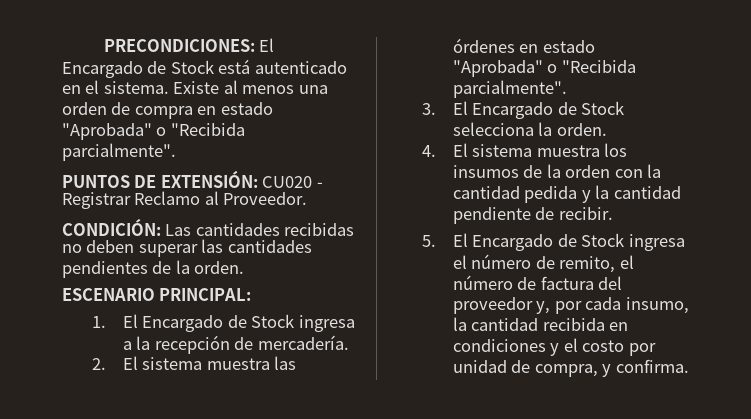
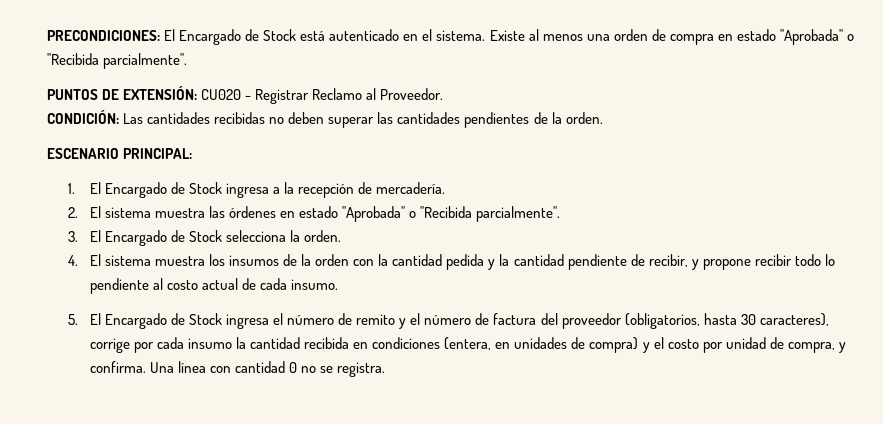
- 4. El sistema muestra los insumos de la orden con la cantidad pedida y la cantidad pendiente de recibir.
+ 4. El sistema muestra los insumos de la orden con la cantidad pedida y la cantidad pendiente de recibir, y propone recibir todo lo pendiente al costo actual de cada insumo.
- 5. El Encargado de Stock ingresa el número de remito, el número de factura del proveedor y, por cada insumo, la cantidad recibida en condiciones y el costo por unidad de compra, y confirma.
+ 5. El Encargado de Stock ingresa el número de remito y el número de factura del proveedor (obligatorios, hasta 30 caracteres), corrige por cada insumo la cantidad recibida en condiciones (entera, en unidades de compra) y el costo por unidad de compra, y confirma.
+ Una línea con cantidad 0 no se registra.

